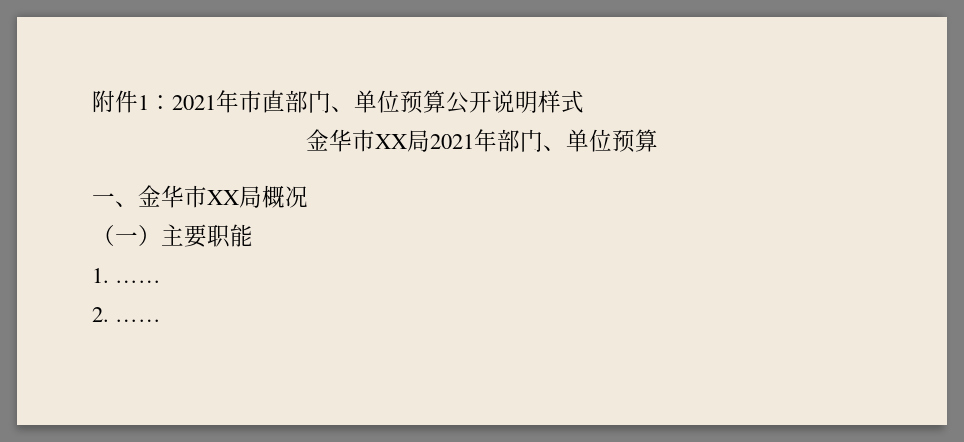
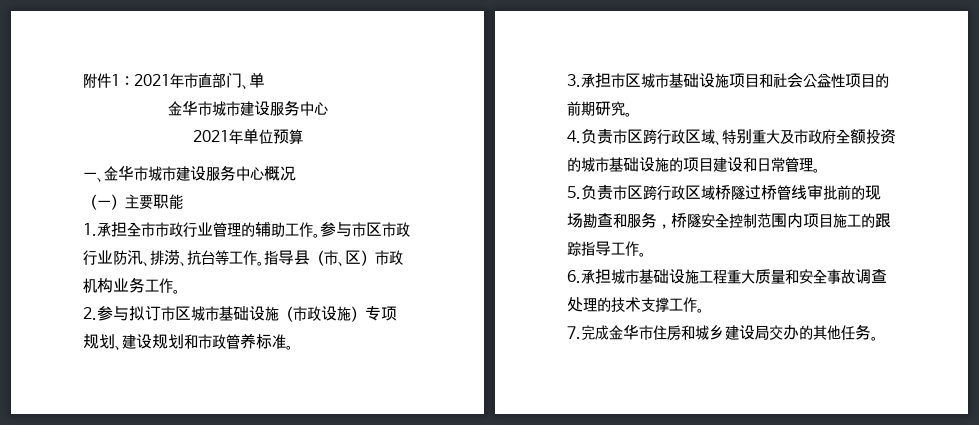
- 附件1：2021年市直部门、单位预算公开说明样式
- 金华市XX局2021年部门、单位预算
+ 附件1：2021年市直部门、单
+ 金华市城市建设服务中心
+ 2021年单位预算
- 一、金华市XX局概况
+ 一、金华市城市建设服务中心概况
- 1. ……
- 2. ……
+ 1.承担全市市政行业管理的辅助工作。参与市区市政行业防汛、排涝、抗台等工作。指导县（市、区）市政机构业务工作。
+ 2.参与拟订市区城市基础设施（市政设施）专项规划、建设规划和市政管养标准。
+ 3.承担市区城市基础设施项目和社会公益性项目的前期研究。
+ 4.负责市区跨行政区域、特别重大及市政府全额投资的城市基础设施的项目建设和日常管理。
+ 5.负责市区跨行政区域桥隧过桥管线审批前的现场勘查和服务，桥隧安全控制范围内项目施工的跟踪指导工作。
+ 6.承担城市基础设施工程重大质量和安全事故调查处理的技术支撑工作。
+ 7.完成金华市住房和城乡建设局交办的其他任务。

